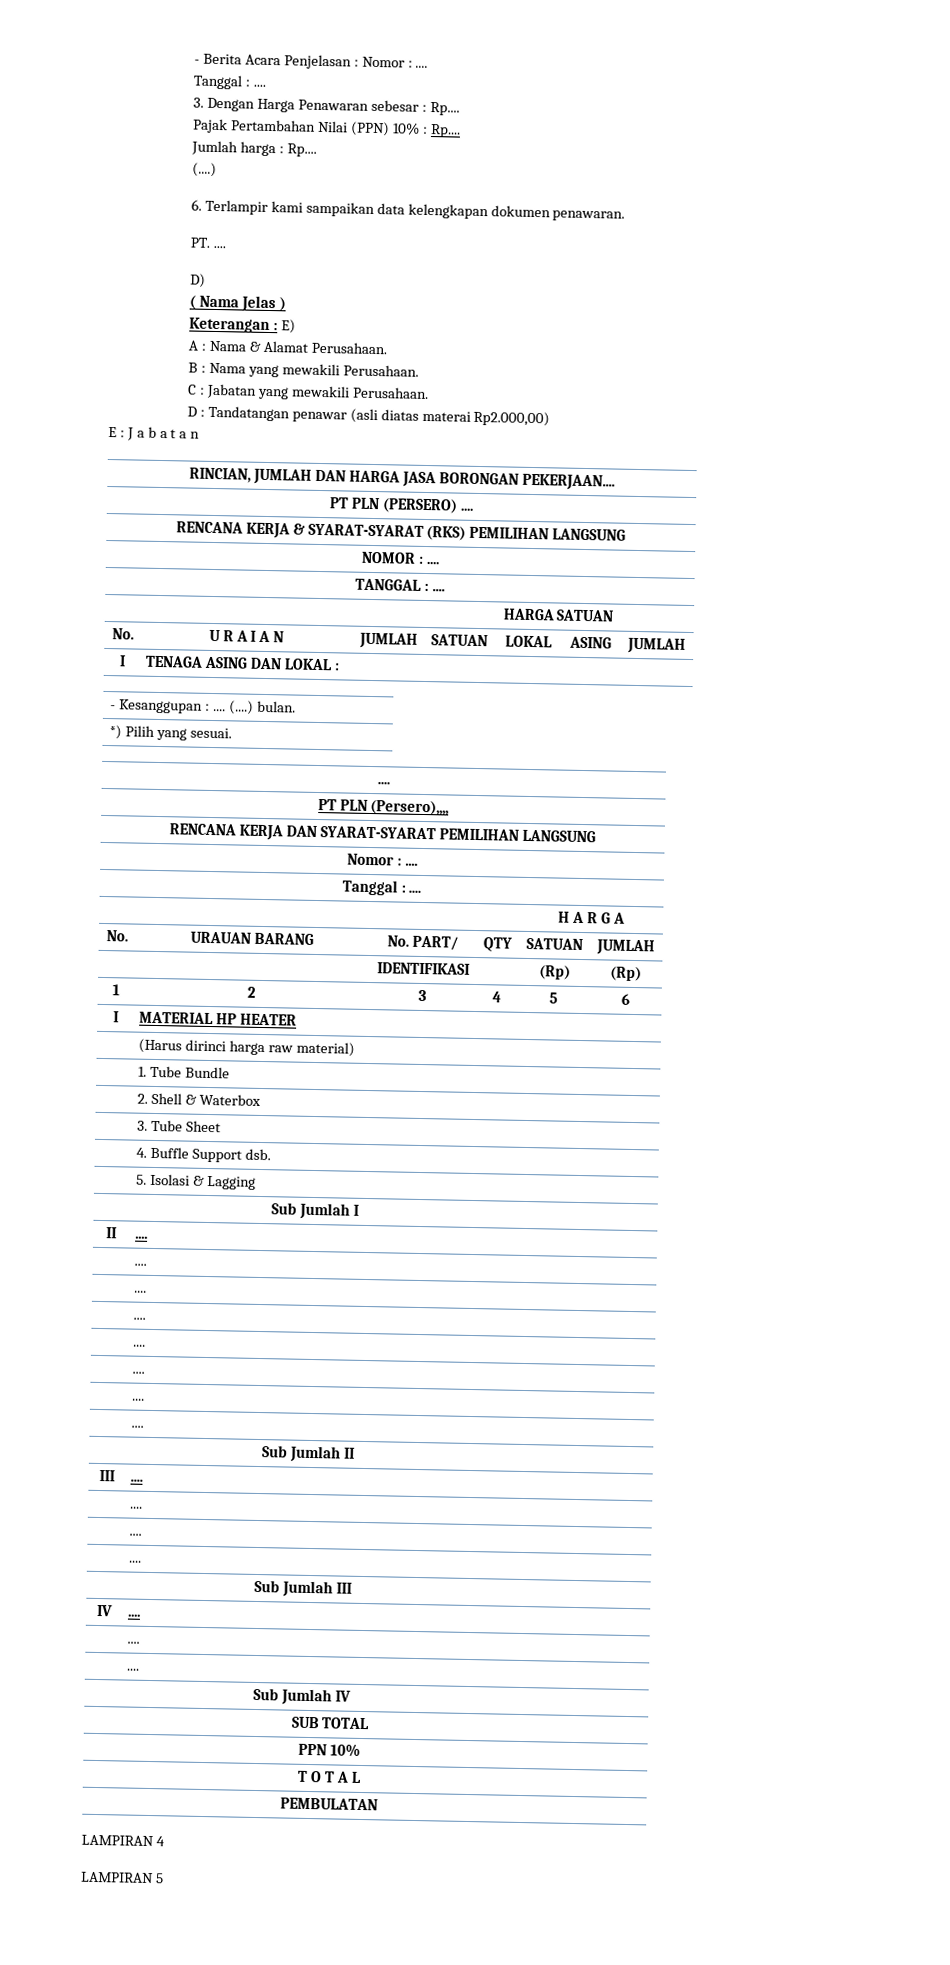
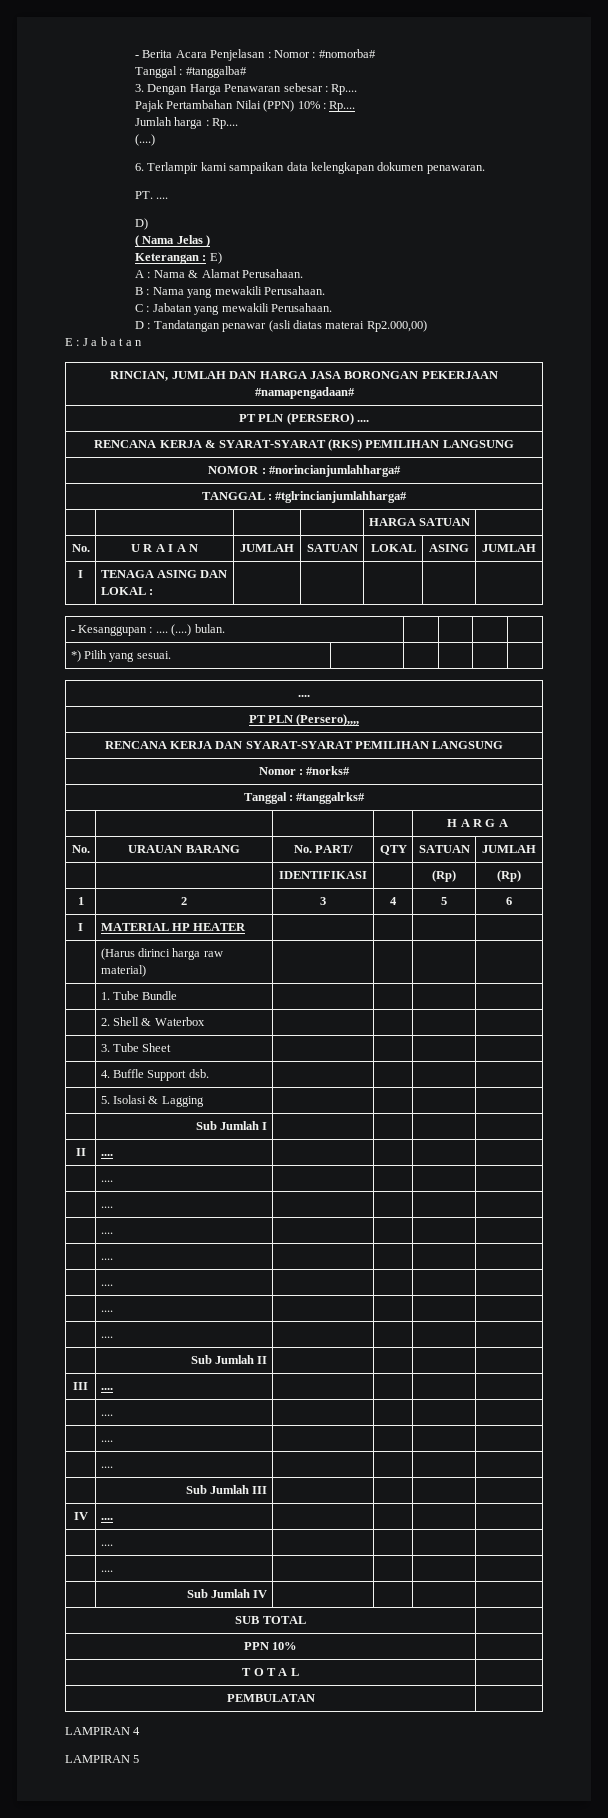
- - Berita Acara Penjelasan : Nomor : ....
- Tanggal : ....
+ - Berita Acara Penjelasan : Nomor : #nomorba#
+ Tanggal : #tanggalba#
- RINCIAN, JUMLAH DAN HARGA JASA BORONGAN PEKERJAAN....
+ RINCIAN, JUMLAH DAN HARGA JASA BORONGAN PEKERJAAN #namapengadaan#
- NOMOR : ....
+ NOMOR : #norincianjumlahharga#
- TANGGAL : ....
+ TANGGAL : #tglrincianjumlahharga#
  RENCANA KERJA DAN SYARAT-SYARAT PEMILIHAN LANGSUNG
- Nomor : ....
- Tanggal : ....
+ Nomor : #norks#
+ Tanggal : #tanggalrks#

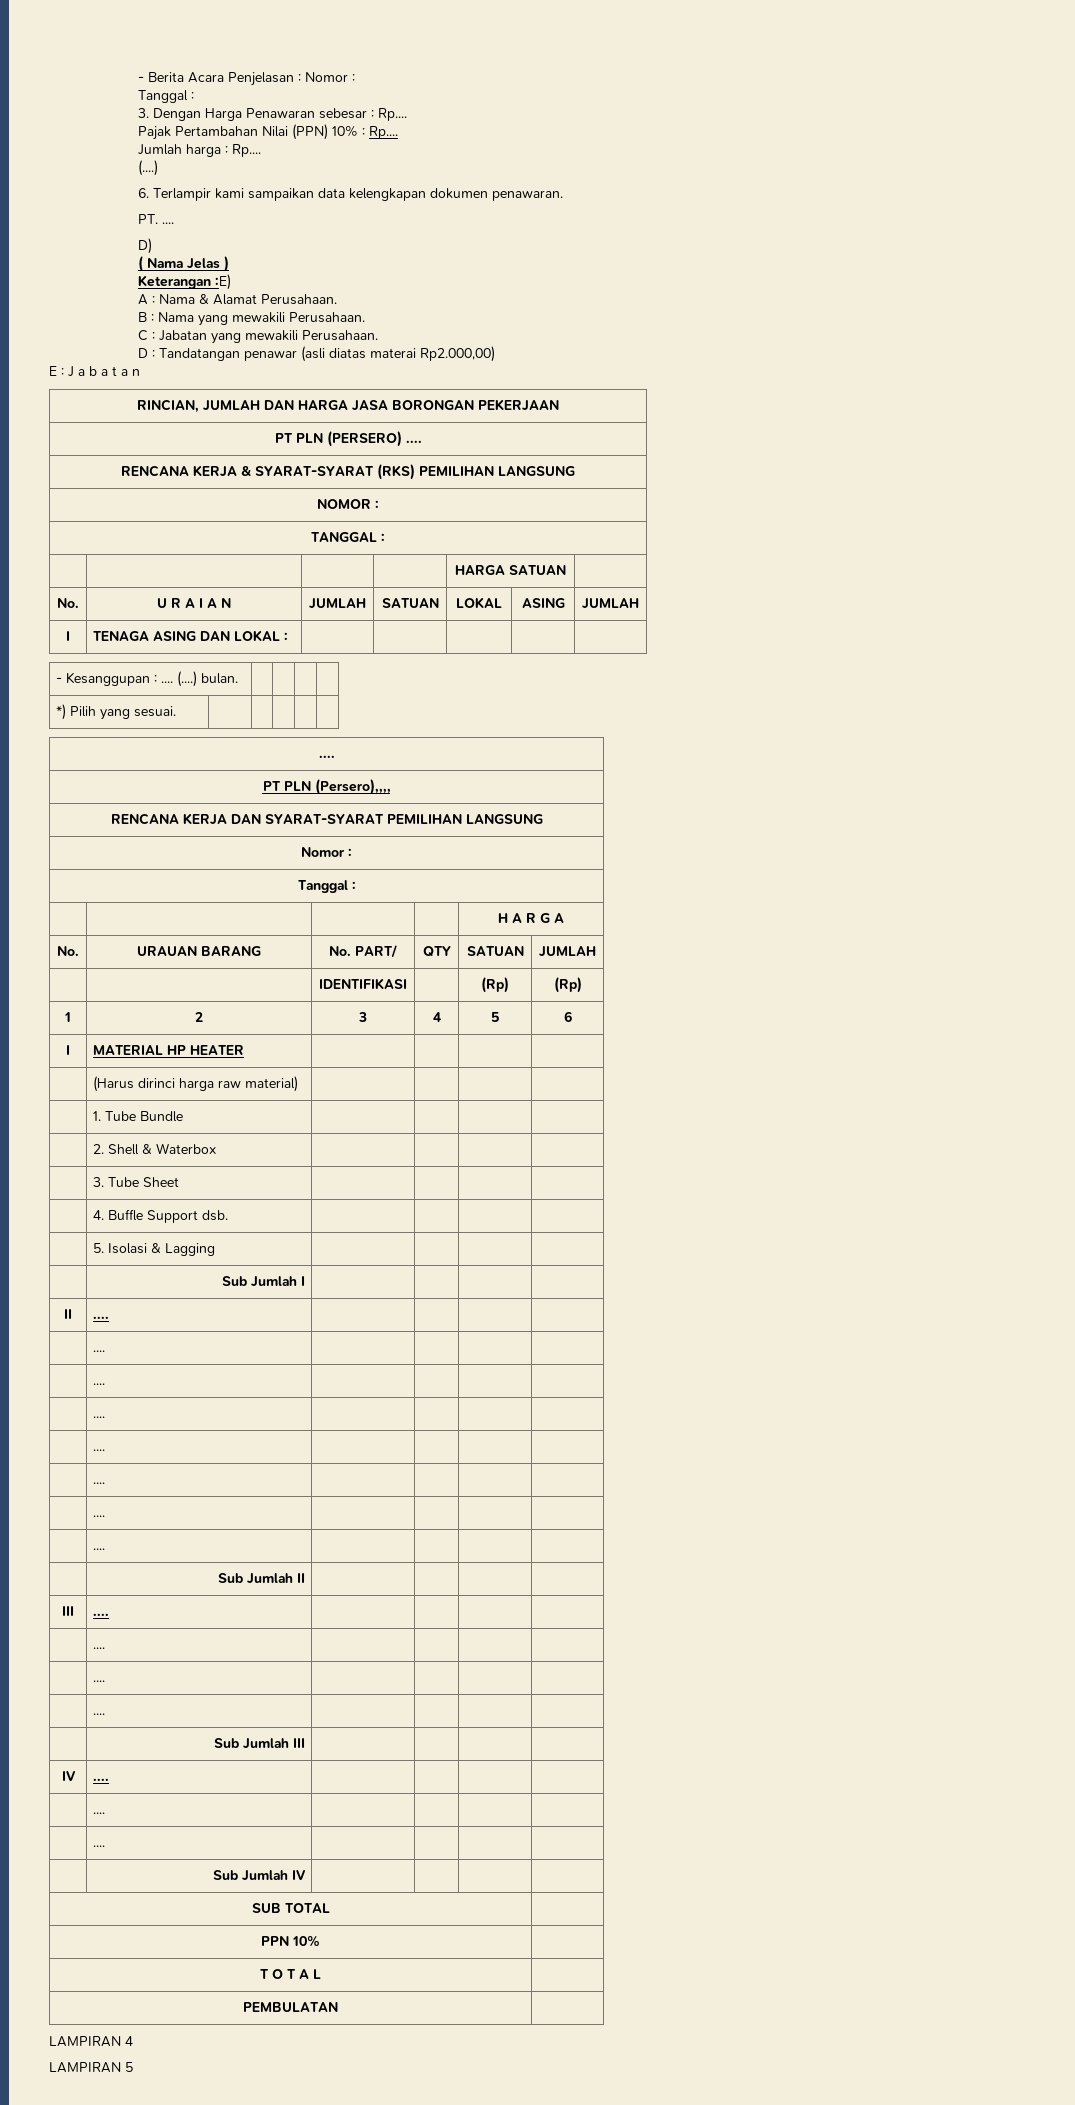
- - Berita Acara Penjelasan : Nomor : #nomorba#
- Tanggal : #tanggalba#
+ - Berita Acara Penjelasan : Nomor :
+ Tanggal :
- Keterangan : E)
+ Keterangan :E)
- RINCIAN, JUMLAH DAN HARGA JASA BORONGAN PEKERJAAN #namapengadaan#
+ RINCIAN, JUMLAH DAN HARGA JASA BORONGAN PEKERJAAN
- NOMOR : #norincianjumlahharga#
+ NOMOR :
- TANGGAL : #tglrincianjumlahharga#
+ TANGGAL :
  RENCANA KERJA DAN SYARAT-SYARAT PEMILIHAN LANGSUNG
- Nomor : #norks#
- Tanggal : #tanggalrks#
+ Nomor :
+ Tanggal :

